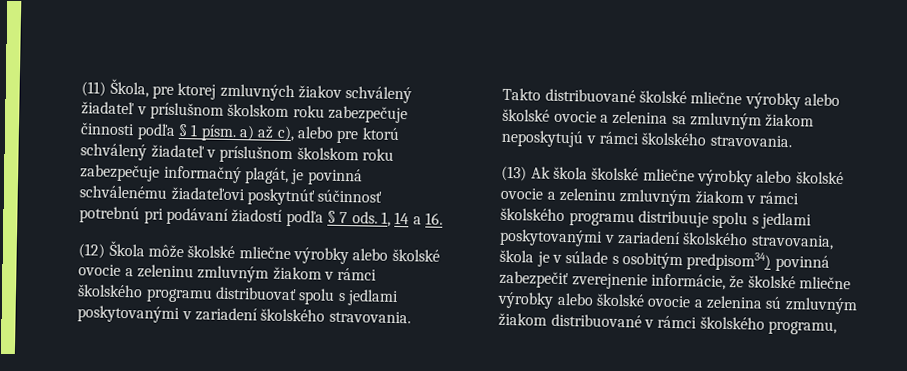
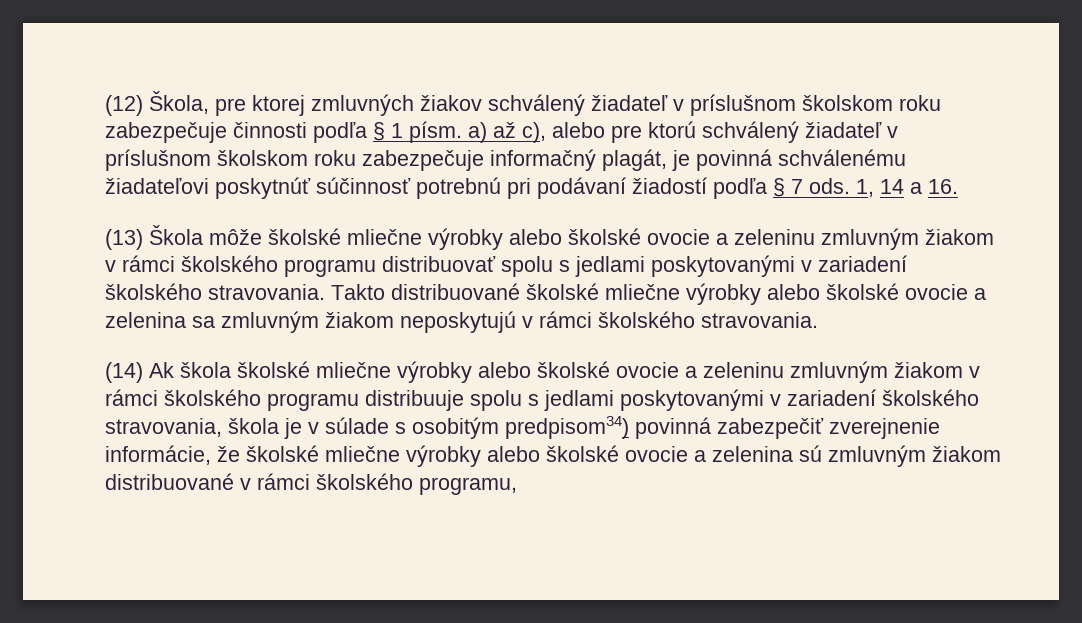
- (11) Škola, pre ktorej zmluvných žiakov schválený žiadateľ v príslušnom školskom roku zabezpečuje činnosti podľa § 1 písm. a) až c), alebo pre ktorú schválený žiadateľ v príslušnom školskom roku zabezpečuje informačný plagát, je povinná schválenému žiadateľovi poskytnúť súčinnosť potrebnú pri podávaní žiadostí podľa § 7 ods.
+ (12) Škola, pre ktorej zmluvných žiakov schválený žiadateľ v príslušnom školskom roku zabezpečuje činnosti podľa § 1 písm. a) až c), alebo pre ktorú schválený žiadateľ v príslušnom školskom roku zabezpečuje informačný plagát, je povinná schválenému žiadateľovi poskytnúť súčinnosť potrebnú pri podávaní žiadostí podľa § 7 ods.
- (12) Škola môže školské mliečne výrobky alebo školské ovocie a zeleninu zmluvným žiakom v rámci školského programu distribuovať spolu s jedlami poskytovanými v zariadení školského stravovania.
+ (13) Škola môže školské mliečne výrobky alebo školské ovocie a zeleninu zmluvným žiakom v rámci školského programu distribuovať spolu s jedlami poskytovanými v zariadení školského stravovania.
- (13) Ak škola školské mliečne výrobky alebo školské ovocie a zeleninu zmluvným žiakom v rámci školského programu distribuuje spolu s jedlami poskytovanými v zariadení školského stravovania, škola je v súlade s osobitým predpisom34) povinná zabezpečiť zverejnenie informácie, že školské mliečne výrobky alebo školské ovocie a zelenina sú zmluvným žiakom distribuované v rámci školského programu,
+ (14) Ak škola školské mliečne výrobky alebo školské ovocie a zeleninu zmluvným žiakom v rámci školského programu distribuuje spolu s jedlami poskytovanými v zariadení školského stravovania, škola je v súlade s osobitým predpisom34) povinná zabezpečiť zverejnenie informácie, že školské mliečne výrobky alebo školské ovocie a zelenina sú zmluvným žiakom distribuované v rámci školského programu,

